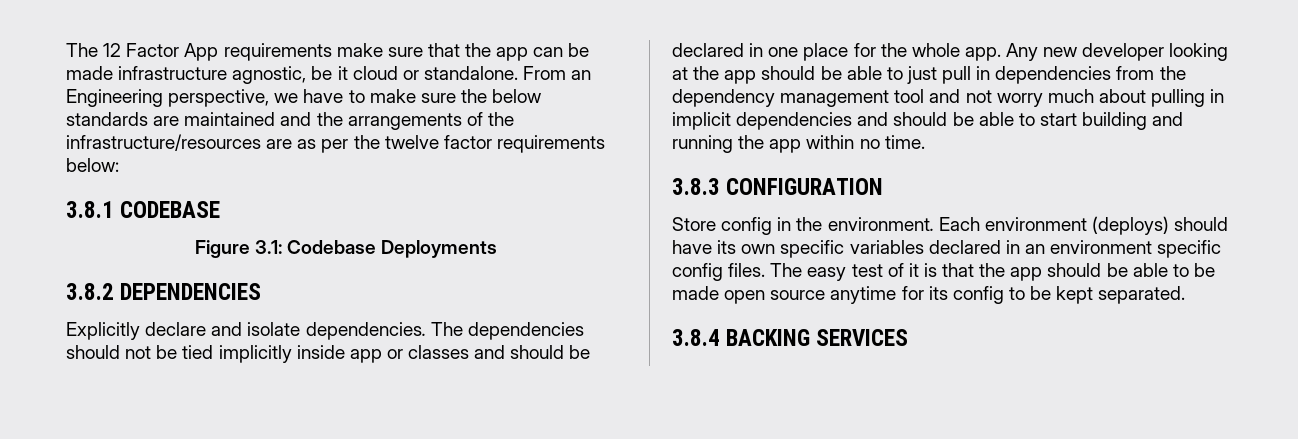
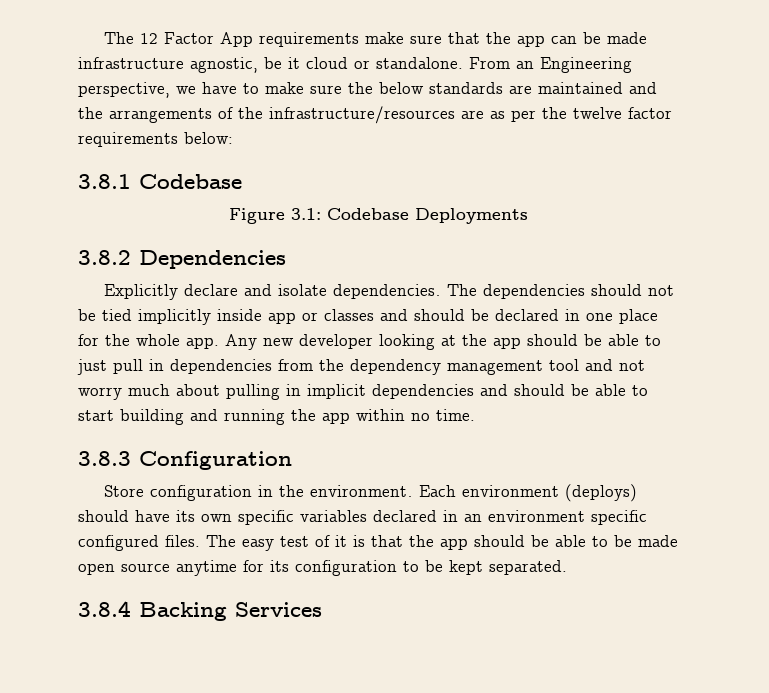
- 3.8.1 CODEBASE
+ 3.8.1 Codebase
- 3.8.2 DEPENDENCIES
+ 3.8.2 Dependencies
- 3.8.3 CONFIGURATION
+ 3.8.3 Configuration
- Store config in the environment.
+ Store configuration in the environment.
- Each environment (deploys) should have its own specific variables declared in an environment specific config files.
+ Each environment (deploys) should have its own specific variables declared in an environment specific configured files.
- The easy test of it is that the app should be able to be made open source anytime for its config to be kept separated.
+ The easy test of it is that the app should be able to be made open source anytime for its configuration to be kept separated.
- 3.8.4 BACKING SERVICES
+ 3.8.4 Backing Services

